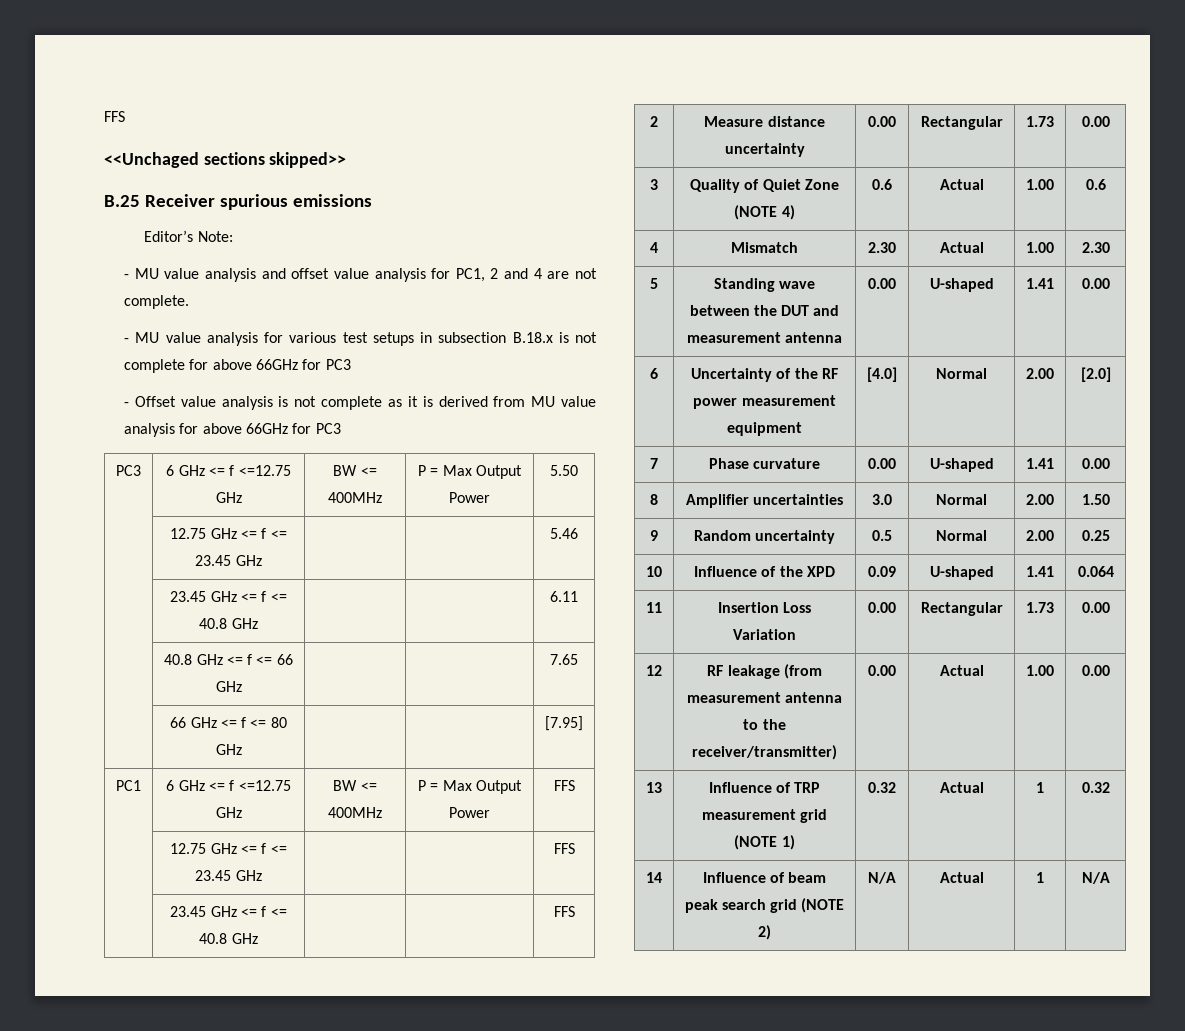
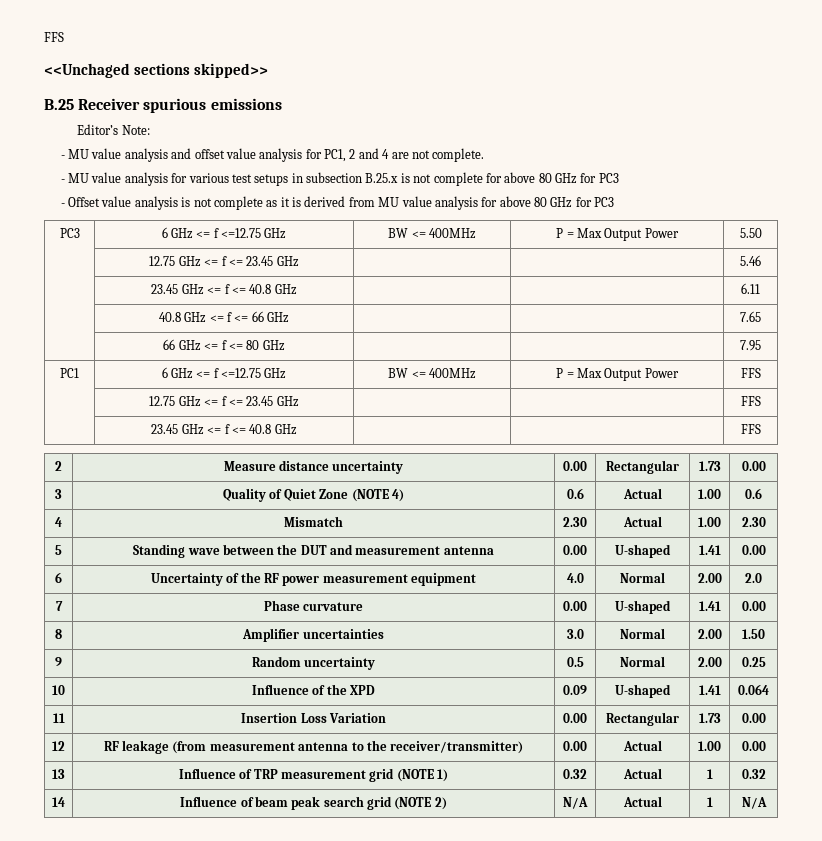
- - MU value analysis for various test setups in subsection B.18.x is not complete for above 66GHz for PC3
+ - MU value analysis for various test setups in subsection B.25.x is not complete for above 80 GHz for PC3
- - Offset value analysis is not complete as it is derived from MU value analysis for above 66GHz for PC3
+ - Offset value analysis is not complete as it is derived from MU value analysis for above 80 GHz for PC3
- | 66 GHz <= f <= 80 GHz | | | [7.95]
+ | 66 GHz <= f <= 80 GHz | | | 7.95
- 6 | Uncertainty of the RF power measurement equipment | [4.0] | Normal | 2.00 | [2.0]
+ 6 | Uncertainty of the RF power measurement equipment | 4.0 | Normal | 2.00 | 2.0

